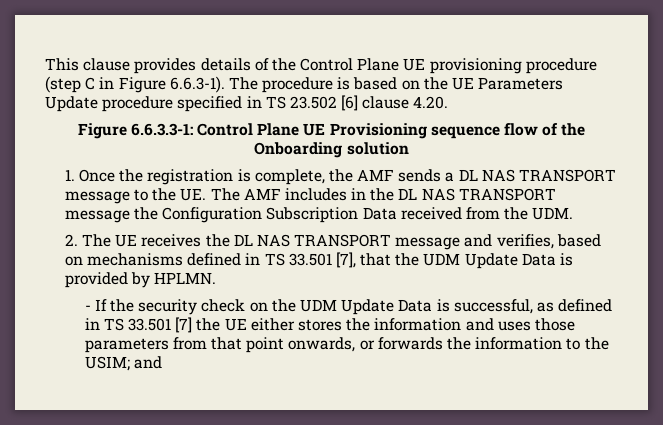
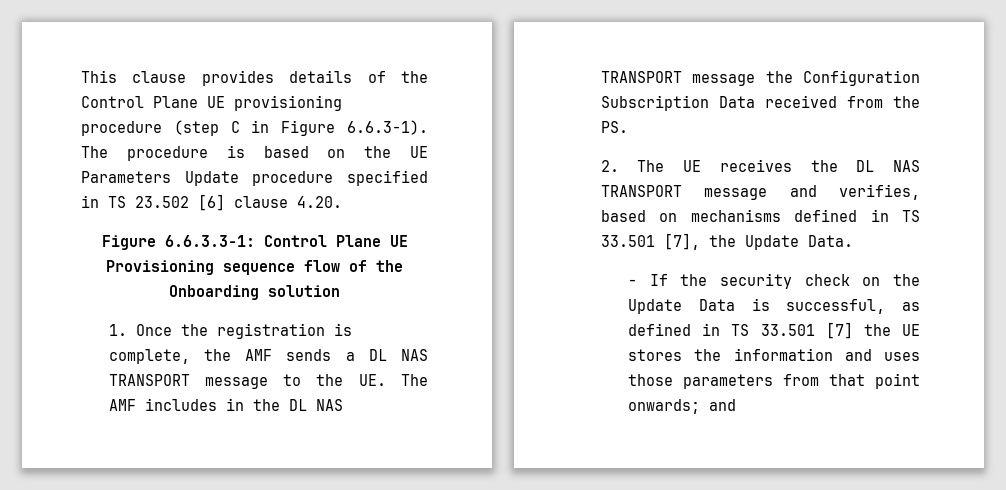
- 1. Once the registration is complete, the AMF sends a DL NAS TRANSPORT message to the UE. The AMF includes in the DL NAS TRANSPORT message the Configuration Subscription Data received from the UDM.
+ 1. Once the registration is complete, the AMF sends a DL NAS TRANSPORT message to the UE. The AMF includes in the DL NAS TRANSPORT message the Configuration Subscription Data received from the PS.
- 2. The UE receives the DL NAS TRANSPORT message and verifies, based on mechanisms defined in TS 33.501 [7], that the UDM Update Data is provided by HPLMN.
+ 2. The UE receives the DL NAS TRANSPORT message and verifies, based on mechanisms defined in TS 33.501 [7], the Update Data.
- - If the security check on the UDM Update Data is successful, as defined in TS 33.501 [7] the UE either stores the information and uses those parameters from that point onwards, or forwards the information to the USIM; and
+ - If the security check on the Update Data is successful, as defined in TS 33.501 [7] the UE stores the information and uses those parameters from that point onwards; and

